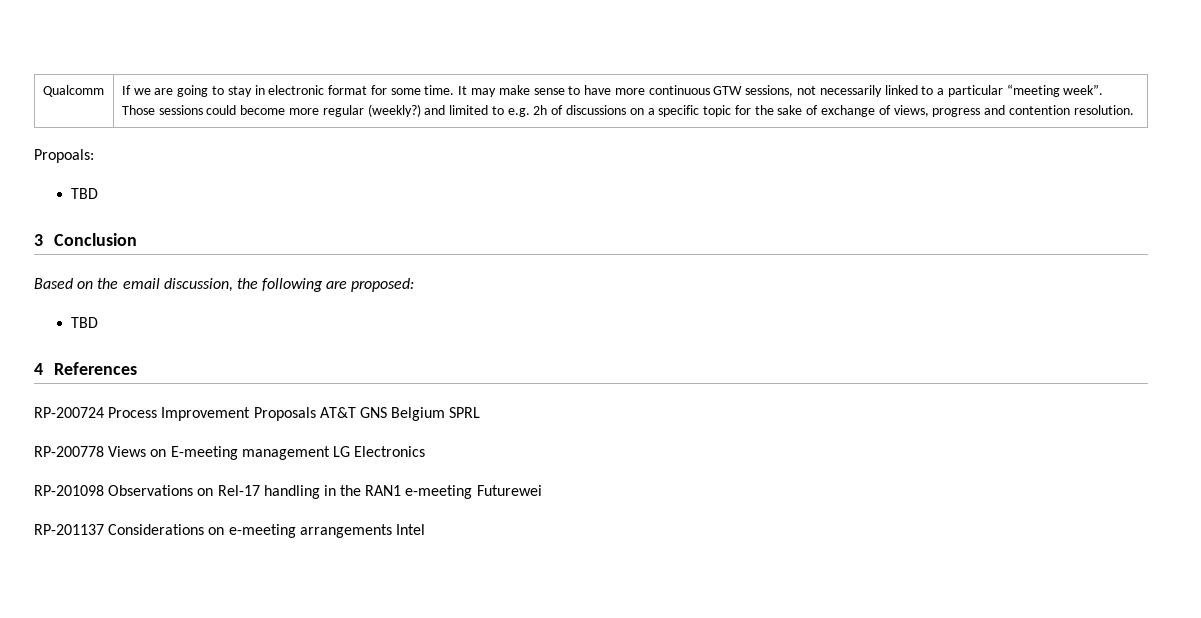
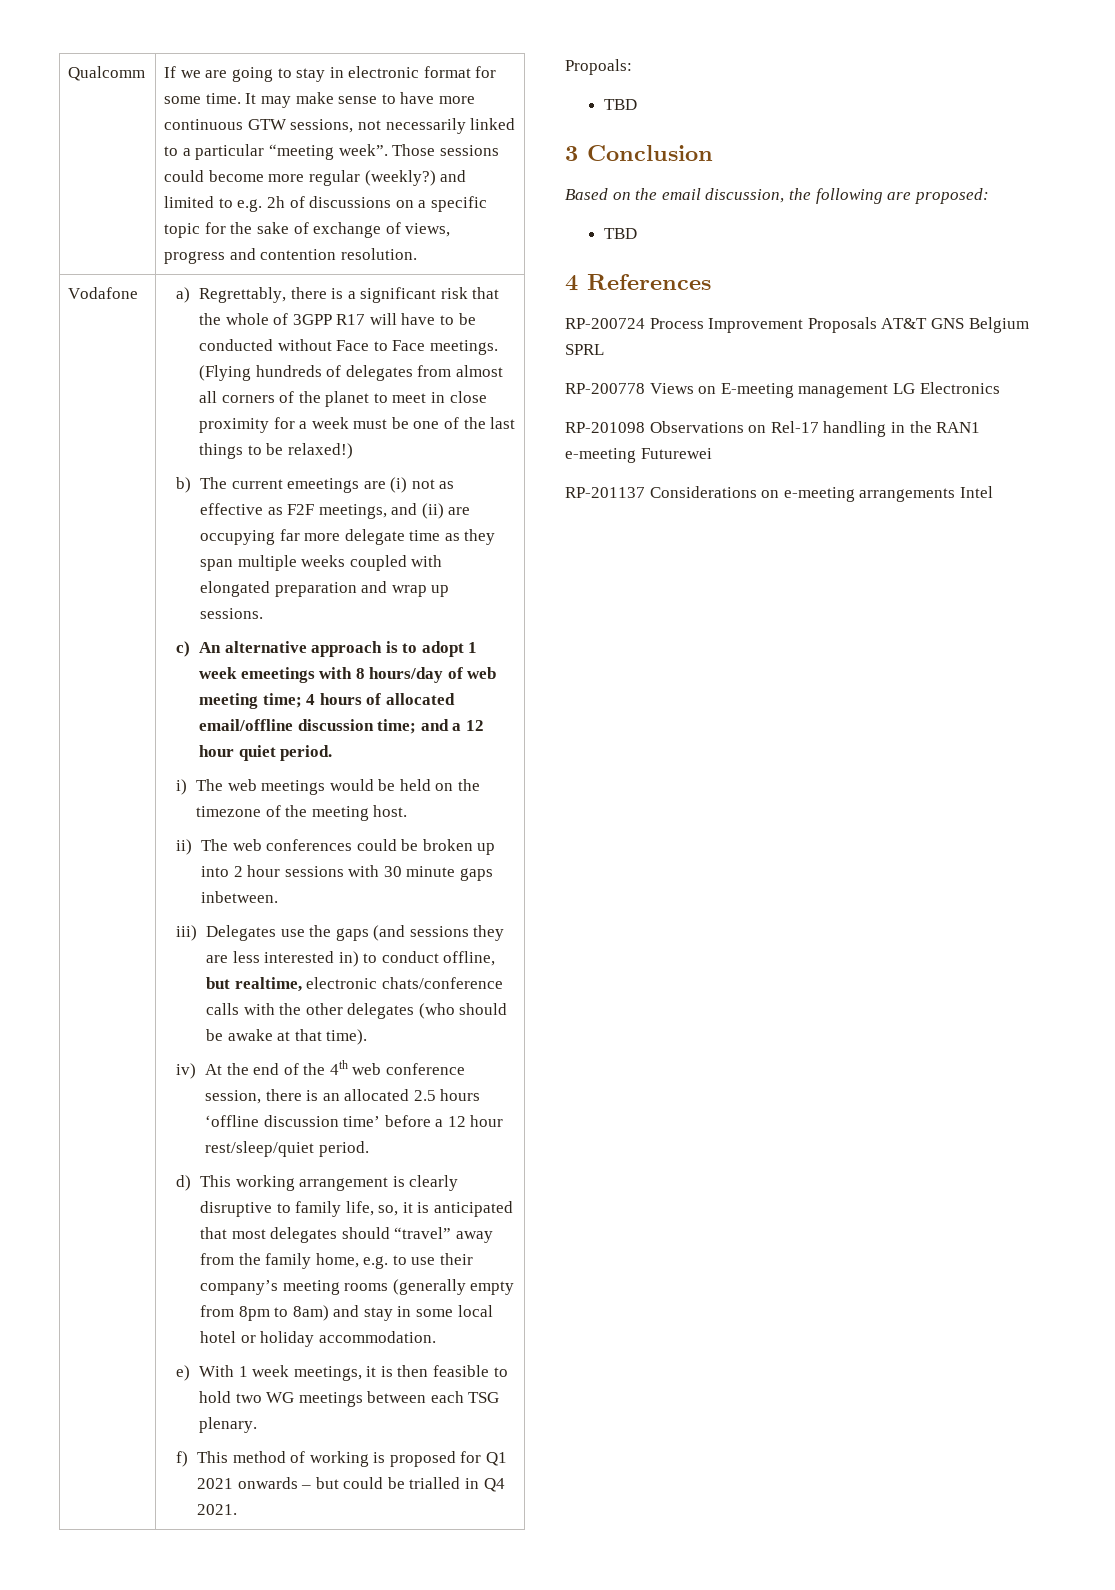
+ Vodafone | a) Regrettably, there is a significant risk that the whole of 3GPP R17 will have to be conducted without Face to Face meetings. (Flying hundreds of delegates from almost all corners of the planet to meet in close proximity for a week must be one of the last things to be relaxed!)
+ b) The current emeetings are (i) not as effective as F2F meetings, and (ii) are occupying far more delegate time as they span multiple weeks coupled with elongated preparation and wrap up sessions.
+ c) An alternative approach is to adopt 1 week emeetings with 8 hours/day of web meeting time; 4 hours of allocated email/offline discussion time; and a 12 hour quiet period.
+ i) The web meetings would be held on the timezone of the meeting host.
+ ii) The web conferences could be broken up into 2 hour sessions with 30 minute gaps inbetween.
+ iii) Delegates use the gaps (and sessions they are less interested in) to conduct offline, but realtime, electronic chats/conference calls with the other delegates (who should be awake at that time).
+ iv) At the end of the 4th web conference session, there is an allocated 2.5 hours ‘offline discussion time’ before a 12 hour rest/sleep/quiet period.
+ d) This working arrangement is clearly disruptive to family life, so, it is anticipated that most delegates should “travel” away from the family home, e.g. to use their company’s meeting rooms (generally empty from 8pm to 8am) and stay in some local hotel or holiday accommodation.
+ e) With 1 week meetings, it is then feasible to hold two WG meetings between each TSG plenary.
+ f) This method of working is proposed for Q1 2021 onwards – but could be trialled in Q4 2021.

